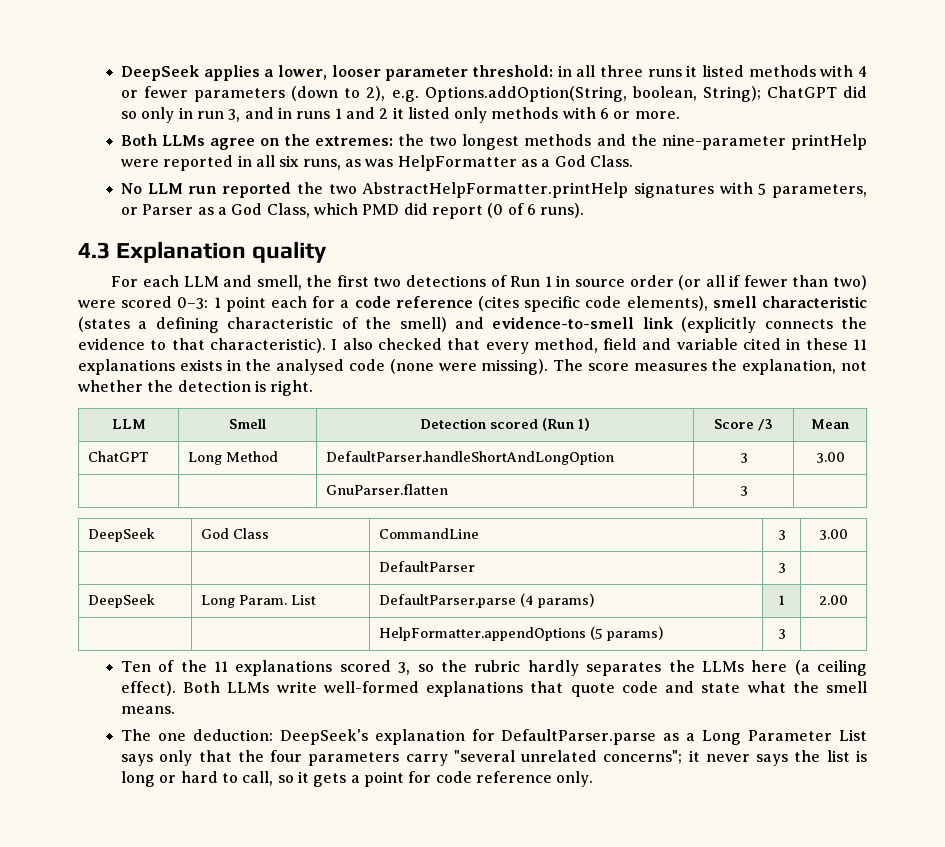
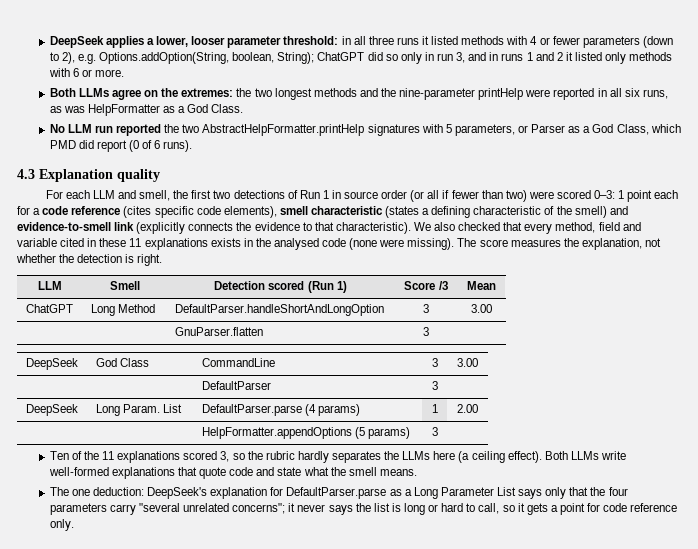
- I also checked that every method, field and variable cited in these 11 explanations exists in the analysed code (none were missing).
+ We also checked that every method, field and variable cited in these 11 explanations exists in the analysed code (none were missing).

